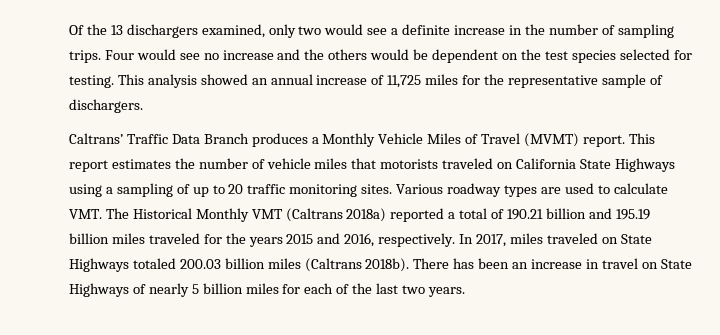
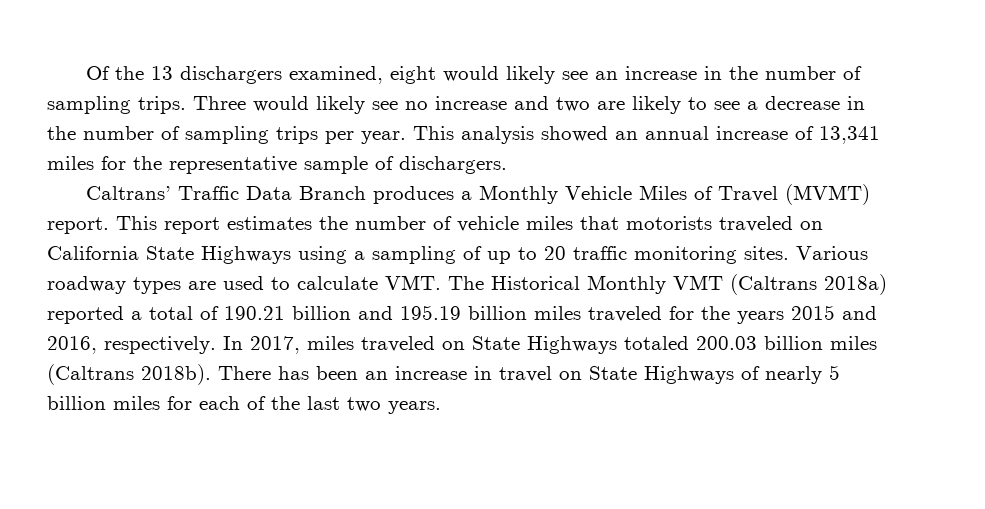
- Of the 13 dischargers examined, only two would see a definite increase in the number of sampling trips.
+ Of the 13 dischargers examined, eight would likely see an increase in the number of sampling trips.
- Four would see no increase and the others would be dependent on the test species selected for testing.
+ Three would likely see no increase and two are likely to see a decrease in the number of sampling trips per year.
- This analysis showed an annual increase of 11,725 miles for the representative sample of dischargers.
+ This analysis showed an annual increase of 13,341 miles for the representative sample of dischargers.

